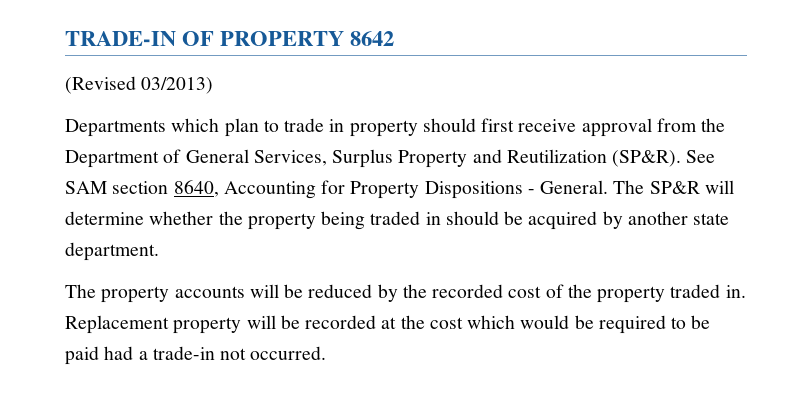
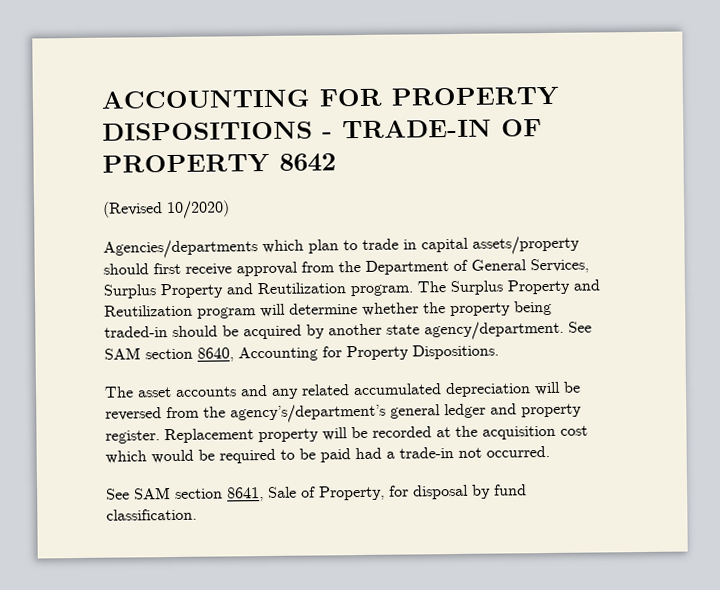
- TRADE-IN OF PROPERTY 8642
+ ACCOUNTING FOR PROPERTY DISPOSITIONS - TRADE-IN OF PROPERTY 8642
- (Revised 03/2013)
- Departments which plan to trade in property should first receive approval from the Department of General Services, Surplus Property and Reutilization (SP&R).
+ (Revised 10/2020)
+ Agencies/departments which plan to trade in capital assets/property should first receive approval from the Department of General Services, Surplus Property and Reutilization program. The Surplus Property and Reutilization program will determine whether the property being traded-in should be acquired by another state agency/department.
- See SAM section 8640, Accounting for Property Dispositions - General. The SP&R will determine whether the property being traded in should be acquired by another state department.
- The property accounts will be reduced by the recorded cost of the property traded in.
+ See SAM section 8640, Accounting for Property Dispositions.
+ The asset accounts and any related accumulated depreciation will be reversed from the agency’s/department’s general ledger and property register.
- Replacement property will be recorded at the cost which would be required to be paid had a trade-in not occurred.
+ Replacement property will be recorded at the acquisition cost which would be required to be paid had a trade-in not occurred.
+ See SAM section 8641, Sale of Property, for disposal by fund classification.

